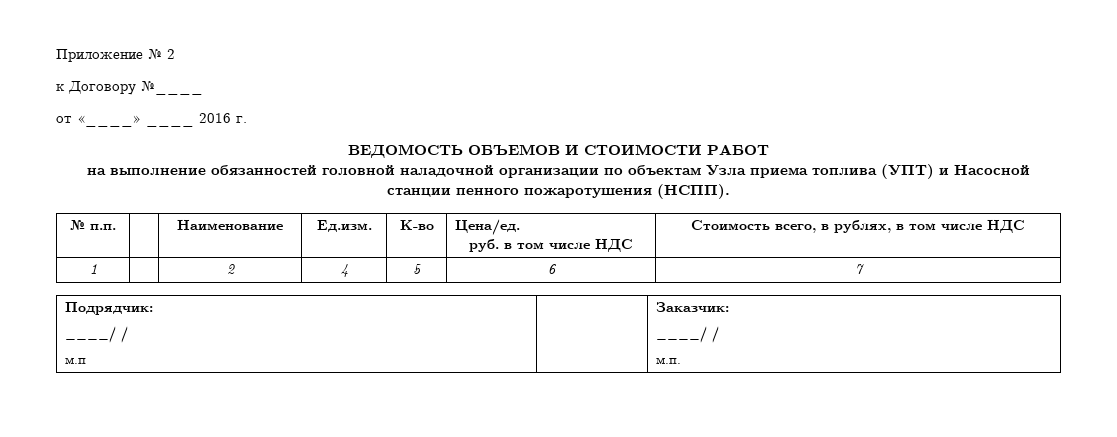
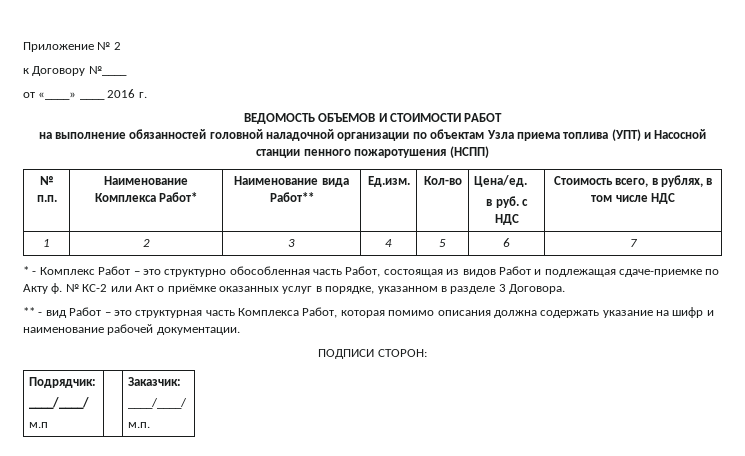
- на выполнение обязанностей головной наладочной организации по объектам Узла приема топлива (УПТ) и Насосной станции пенного пожаротушения (НСПП).
+ на выполнение обязанностей головной наладочной организации по объектам Узла приема топлива (УПТ) и Насосной станции пенного пожаротушения (НСПП)
- № п.п. | | Наименование | Ед.изм. | К-во | Цена/ед.
- руб. в том числе НДС | Стоимость всего, в рублях, в том числе НДС
+ № п.п. | Наименование Комплекса Работ* | Наименование вида Работ** | Ед.изм. | Кол-во | Цена/ед.
+ в руб. с НДС | Стоимость всего, в рублях, в том числе НДС
- 1 | | 2 | 4 | 5 | 6 | 7
+ 1 | 2 | 3 | 4 | 5 | 6 | 7
+ * - Комплекс Работ – это структурно обособленная часть Работ, состоящая из видов Работ и подлежащая сдаче-приемке по Акту ф. № КС-2 или Акт о приёмке оказанных услуг в порядке, указанном в разделе 3 Договора.
+ ** - вид Работ – это структурная часть Комплекса Работ, которая помимо описания должна содержать указание на шифр и наименование рабочей документации.
+ ПОДПИСИ СТОРОН:
  Подрядчик:
- ____/ /
+ ____/____/
  м.п | | Заказчик:
- ____/ /
+ ____/____/

